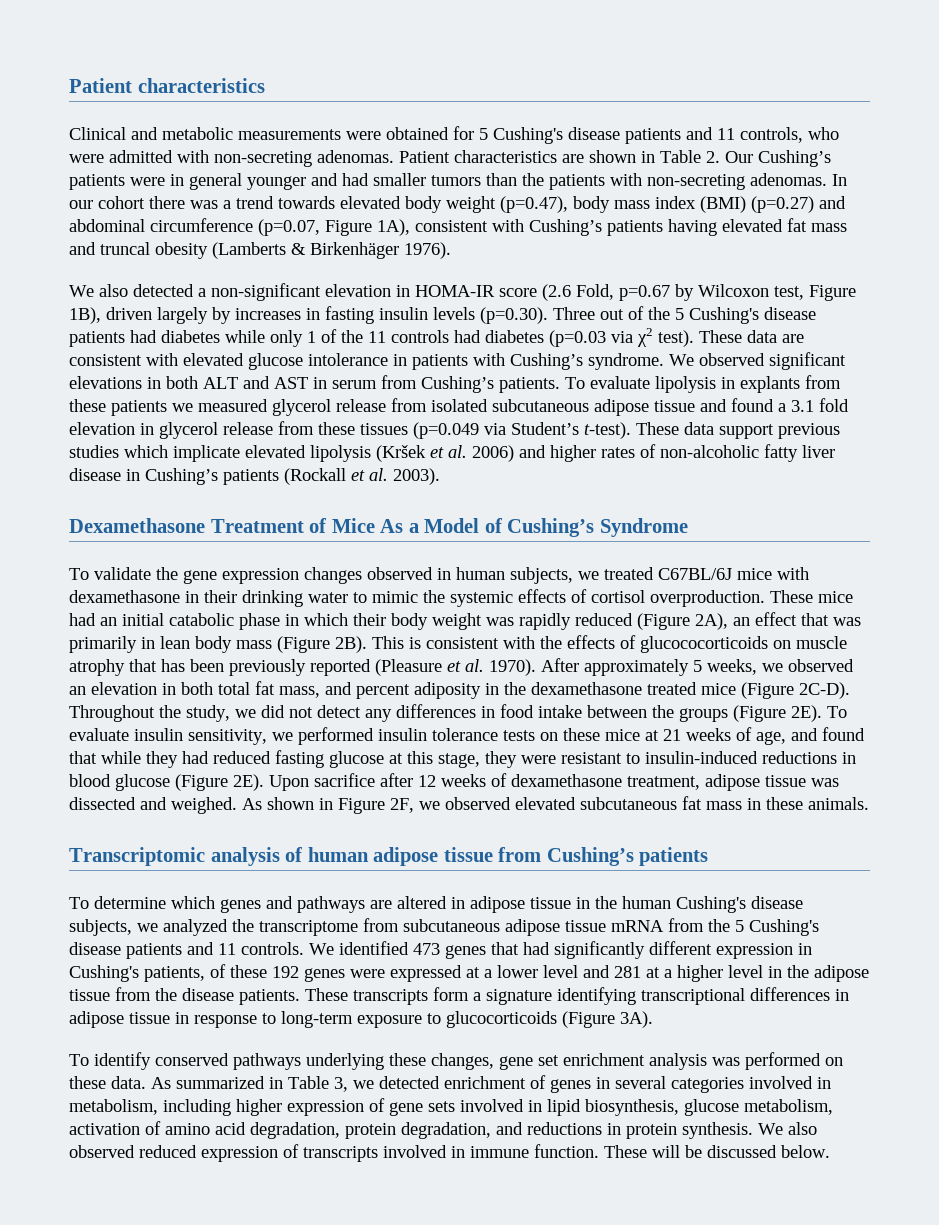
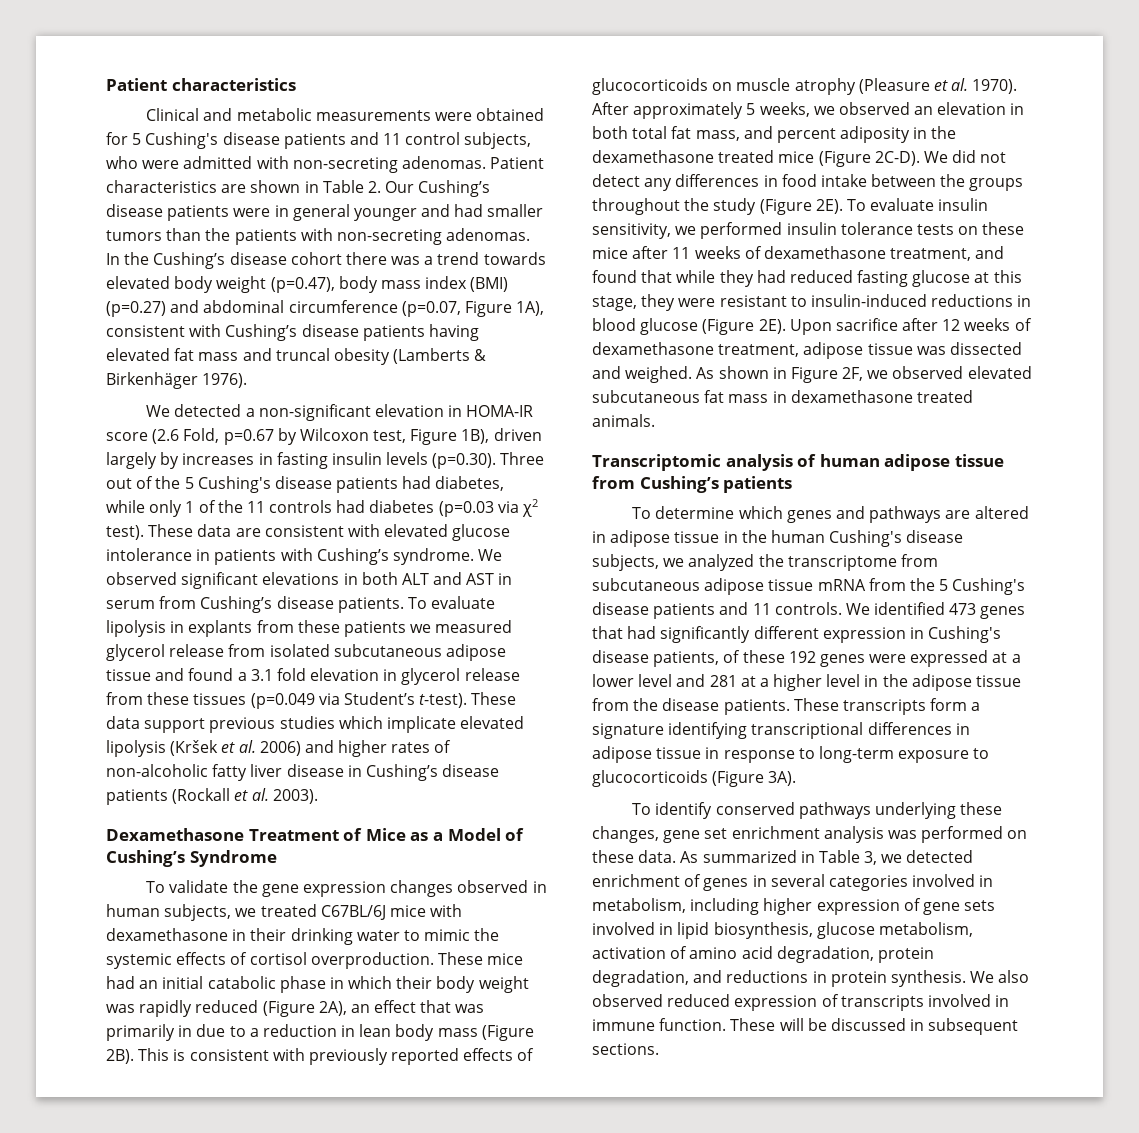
- Clinical and metabolic measurements were obtained for 5 Cushing's disease patients and 11 controls, who were admitted with non-secreting adenomas.
+ Clinical and metabolic measurements were obtained for 5 Cushing's disease patients and 11 control subjects, who were admitted with non-secreting adenomas.
- Patient characteristics are shown in Table 2. Our Cushing’s patients were in general younger and had smaller tumors than the patients with non-secreting adenomas.
+ Patient characteristics are shown in Table 2. Our Cushing’s disease patients were in general younger and had smaller tumors than the patients with non-secreting adenomas.
- In our cohort there was a trend towards elevated body weight (p=0.47), body mass index (BMI) (p=0.27) and abdominal circumference (p=0.07, Figure 1A), consistent with Cushing’s patients having elevated fat mass and truncal obesity (Lamberts & Birkenhäger 1976).
+ In the Cushing’s disease cohort there was a trend towards elevated body weight (p=0.47), body mass index (BMI) (p=0.27) and abdominal circumference (p=0.07, Figure 1A), consistent with Cushing’s disease patients having elevated fat mass and truncal obesity (Lamberts & Birkenhäger 1976).
- We also detected a non-significant elevation in HOMA-IR score (2.6 Fold, p=0.67 by Wilcoxon test, Figure 1B), driven largely by increases in fasting insulin levels (p=0.30). Three out of the 5 Cushing's disease patients had diabetes while only 1 of the 11 controls had diabetes (p=0.03 via χ2 test).
+ We detected a non-significant elevation in HOMA-IR score (2.6 Fold, p=0.67 by Wilcoxon test, Figure 1B), driven largely by increases in fasting insulin levels (p=0.30). Three out of the 5 Cushing's disease patients had diabetes, while only 1 of the 11 controls had diabetes (p=0.03 via χ2 test).
- We observed significant elevations in both ALT and AST in serum from Cushing’s patients.
+ We observed significant elevations in both ALT and AST in serum from Cushing’s disease patients.
- These data support previous studies which implicate elevated lipolysis (Kršek et al. 2006) and higher rates of non-alcoholic fatty liver disease in Cushing’s patients (Rockall et al. 2003).
+ These data support previous studies which implicate elevated lipolysis (Kršek et al. 2006) and higher rates of non-alcoholic fatty liver disease in Cushing’s disease patients (Rockall et al. 2003).
- Dexamethasone Treatment of Mice As a Model of Cushing’s Syndrome
+ Dexamethasone Treatment of Mice as a Model of Cushing’s Syndrome
- These mice had an initial catabolic phase in which their body weight was rapidly reduced (Figure 2A), an effect that was primarily in lean body mass (Figure 2B).
+ These mice had an initial catabolic phase in which their body weight was rapidly reduced (Figure 2A), an effect that was primarily in due to a reduction in lean body mass (Figure 2B).
- This is consistent with the effects of glucococorticoids on muscle atrophy that has been previously reported (Pleasure et al. 1970).
+ This is consistent with previously reported effects of glucocorticoids on muscle atrophy (Pleasure et al. 1970).
- Throughout the study, we did not detect any differences in food intake between the groups (Figure 2E).
+ We did not detect any differences in food intake between the groups throughout the study (Figure 2E).
- To evaluate insulin sensitivity, we performed insulin tolerance tests on these mice at 21 weeks of age, and found that while they had reduced fasting glucose at this stage, they were resistant to insulin-induced reductions in blood glucose (Figure 2E).
+ To evaluate insulin sensitivity, we performed insulin tolerance tests on these mice after 11 weeks of dexamethasone treatment, and found that while they had reduced fasting glucose at this stage, they were resistant to insulin-induced reductions in blood glucose (Figure 2E).
- As shown in Figure 2F, we observed elevated subcutaneous fat mass in these animals.
+ As shown in Figure 2F, we observed elevated subcutaneous fat mass in dexamethasone treated animals.
- We identified 473 genes that had significantly different expression in Cushing's patients, of these 192 genes were expressed at a lower level and 281 at a higher level in the adipose tissue from the disease patients.
+ We identified 473 genes that had significantly different expression in Cushing's disease patients, of these 192 genes were expressed at a lower level and 281 at a higher level in the adipose tissue from the disease patients.
- These will be discussed below.
+ These will be discussed in subsequent sections.

